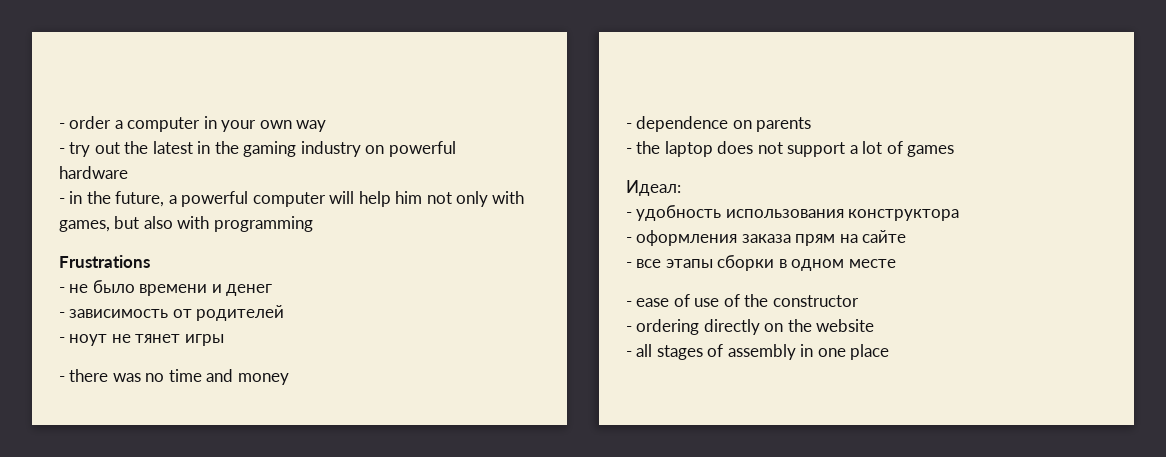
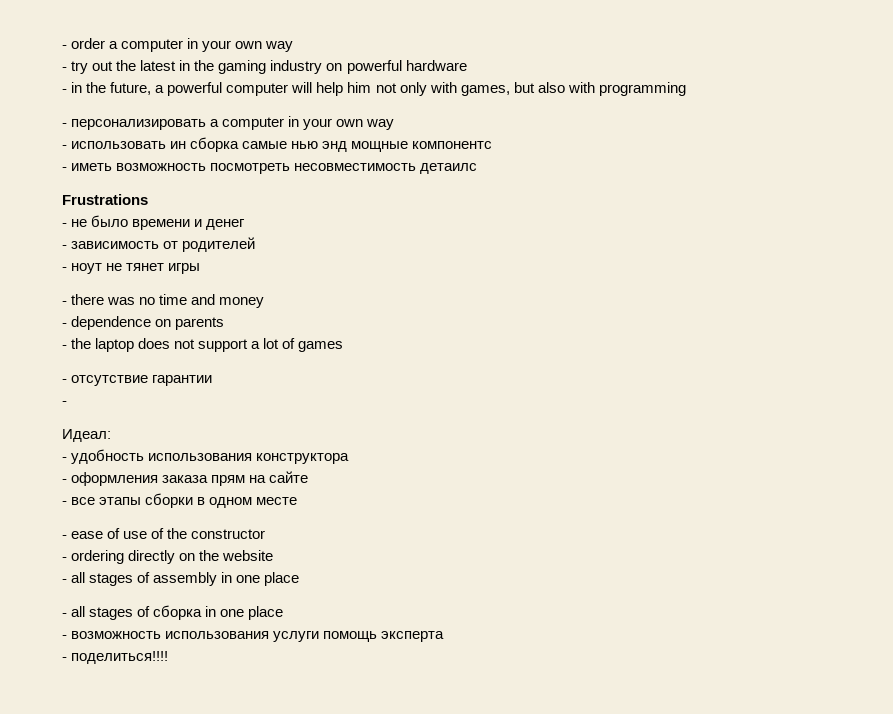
+ - персонализировать a computer in your own way
+ - использовать ин сборка самые нью энд мощные компонентс
+ - иметь возможность посмотреть несовместимость детаилс
+ - отсутствие гарантии
+ -
+ - all stages of сборка in one place
+ - возможность использования услуги помощь эксперта
+ - поделиться!!!!

